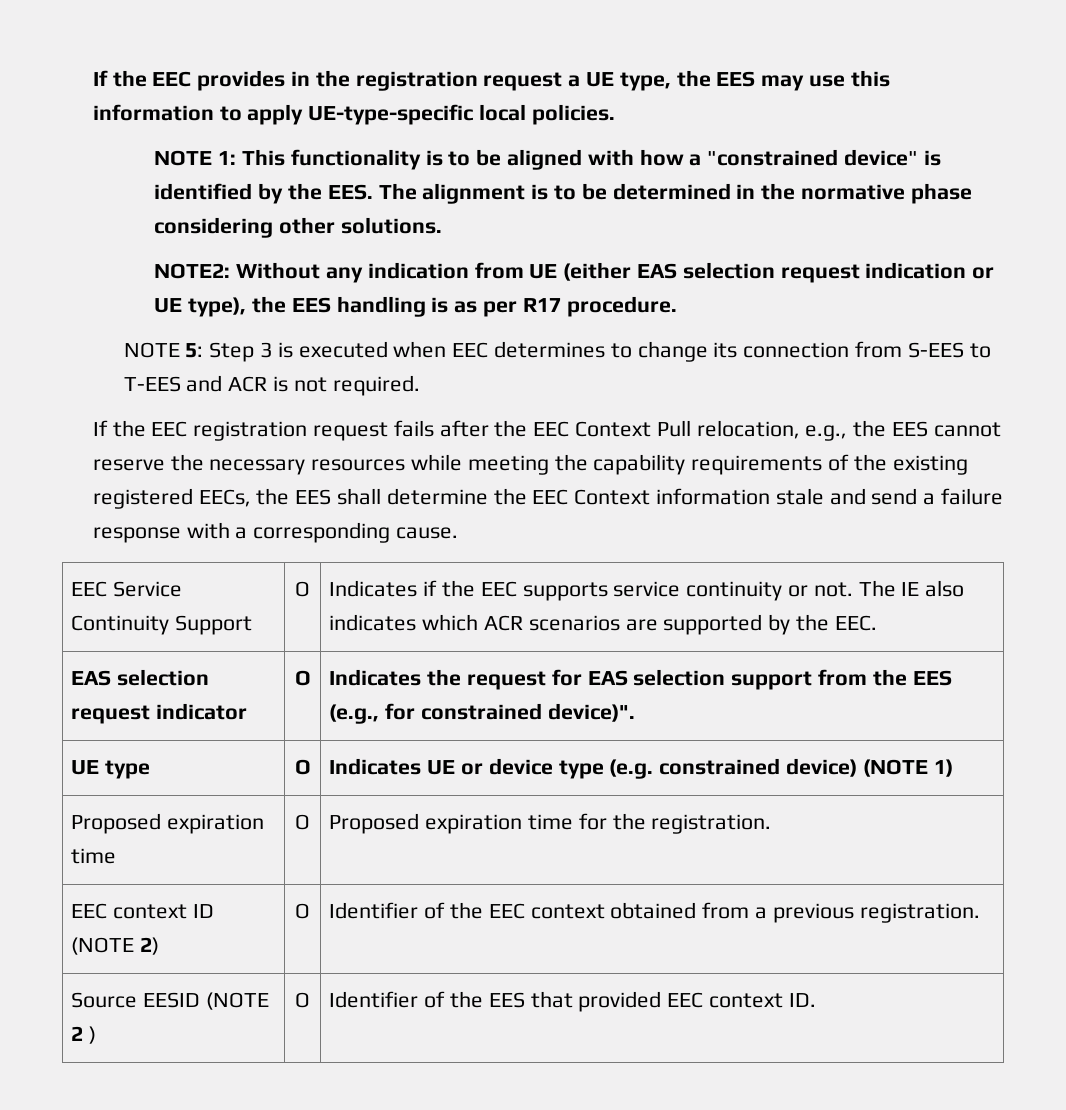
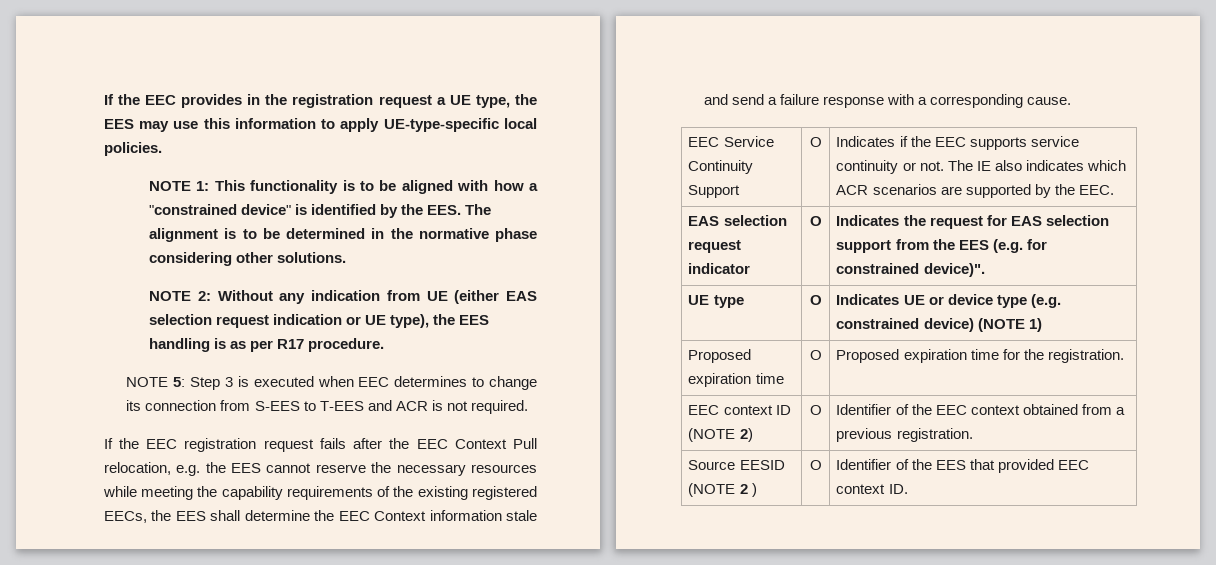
- NOTE2: Without any indication from UE (either EAS selection request indication or UE type), the EES handling is as per R17 procedure.
+ NOTE 2: Without any indication from UE (either EAS selection request indication or UE type), the EES handling is as per R17 procedure.
- If the EEC registration request fails after the EEC Context Pull relocation, e.g., the EES cannot reserve the necessary resources while meeting the capability requirements of the existing registered EECs, the EES shall determine the EEC Context information stale and send a failure response with a corresponding cause.
+ If the EEC registration request fails after the EEC Context Pull relocation, e.g. the EES cannot reserve the necessary resources while meeting the capability requirements of the existing registered EECs, the EES shall determine the EEC Context information stale and send a failure response with a corresponding cause.
- EAS selection request indicator | O | Indicates the request for EAS selection support from the EES (e.g., for constrained device)".
+ EAS selection request indicator | O | Indicates the request for EAS selection support from the EES (e.g. for constrained device)".

